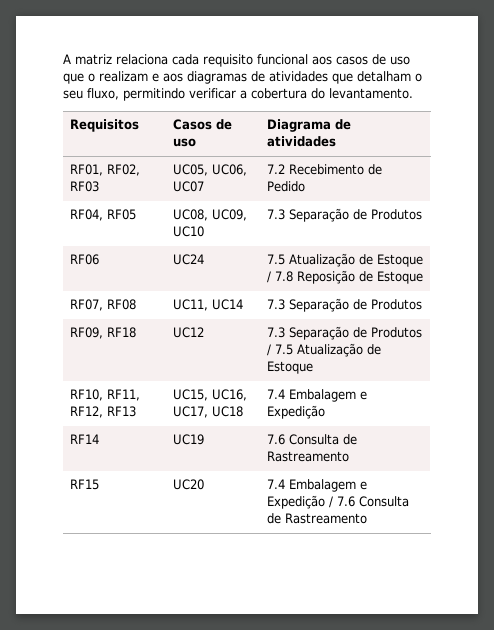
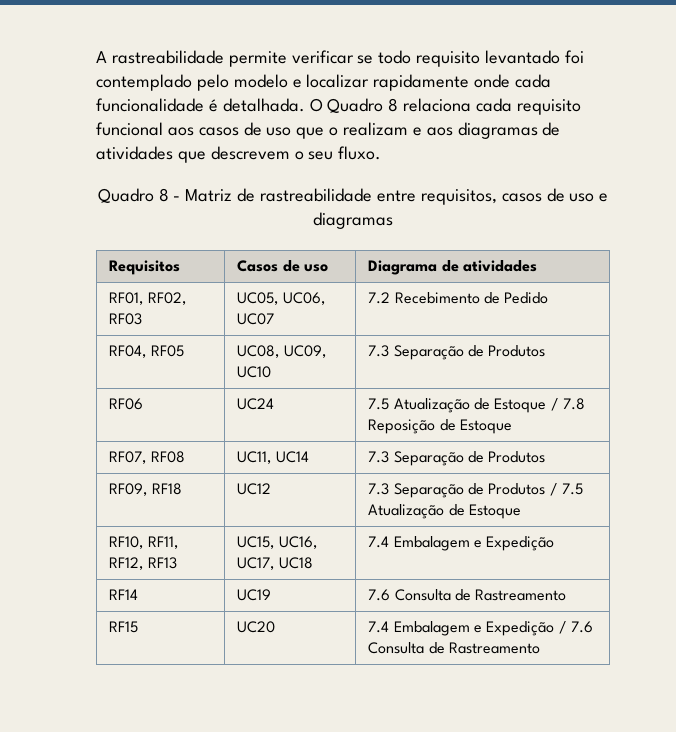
- A matriz relaciona cada requisito funcional aos casos de uso que o realizam e aos diagramas de atividades que detalham o seu fluxo, permitindo verificar a cobertura do levantamento.
+ A rastreabilidade permite verificar se todo requisito levantado foi contemplado pelo modelo e localizar rapidamente onde cada funcionalidade é detalhada. O Quadro 8 relaciona cada requisito funcional aos casos de uso que o realizam e aos diagramas de atividades que descrevem o seu fluxo.
+ Quadro 8 - Matriz de rastreabilidade entre requisitos, casos de uso e diagramas

